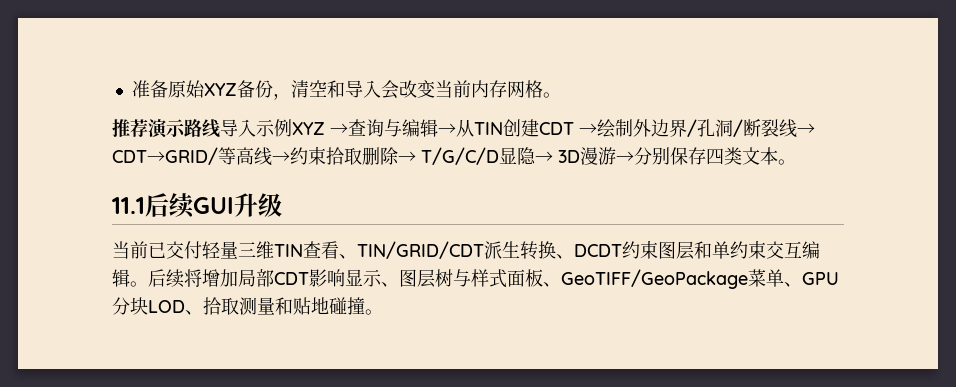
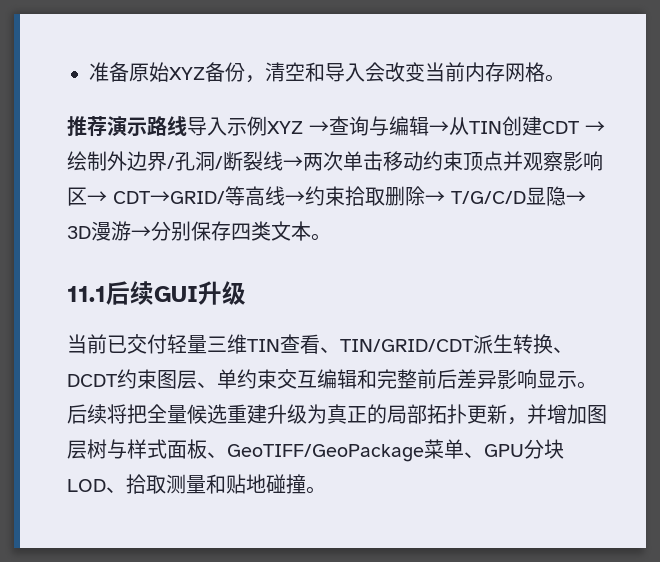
- 推荐演示路线导入示例XYZ →查询与编辑→从TIN创建CDT →绘制外边界/孔洞/断裂线→ CDT→GRID/等高线→约束拾取删除→ T/G/C/D显隐→ 3D漫游→分别保存四类文本。
+ 推荐演示路线导入示例XYZ →查询与编辑→从TIN创建CDT →绘制外边界/孔洞/断裂线→两次单击移动约束顶点并观察影响区→ CDT→GRID/等高线→约束拾取删除→ T/G/C/D显隐→ 3D漫游→分别保存四类文本。
- 当前已交付轻量三维TIN查看、TIN/GRID/CDT派生转换、DCDT约束图层和单约束交互编辑。后续将增加局部CDT影响显示、图层树与样式面板、GeoTIFF/GeoPackage菜单、GPU分块LOD、拾取测量和贴地碰撞。
+ 当前已交付轻量三维TIN查看、TIN/GRID/CDT派生转换、DCDT约束图层、单约束交互编辑和完整前后差异影响显示。后续将把全量候选重建升级为真正的局部拓扑更新，并增加图层树与样式面板、GeoTIFF/GeoPackage菜单、GPU分块LOD、拾取测量和贴地碰撞。

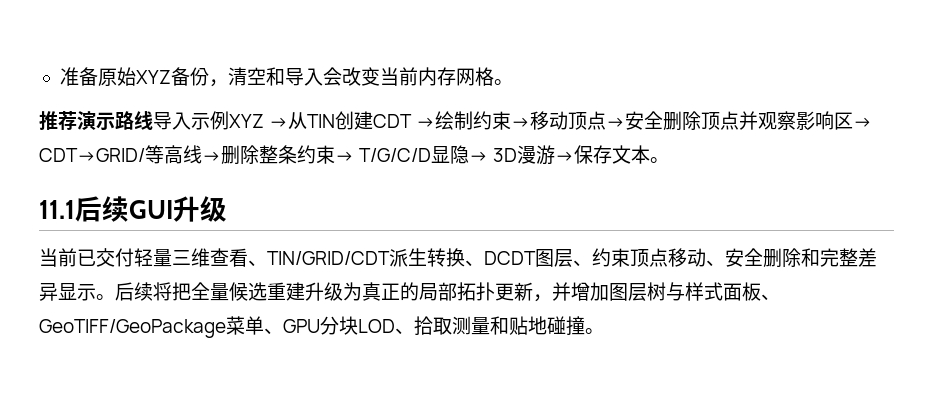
- 推荐演示路线导入示例XYZ →查询与编辑→从TIN创建CDT →绘制外边界/孔洞/断裂线→两次单击移动约束顶点并观察影响区→ CDT→GRID/等高线→约束拾取删除→ T/G/C/D显隐→ 3D漫游→分别保存四类文本。
+ 推荐演示路线导入示例XYZ →从TIN创建CDT →绘制约束→移动顶点→安全删除顶点并观察影响区→ CDT→GRID/等高线→删除整条约束→ T/G/C/D显隐→ 3D漫游→保存文本。
- 当前已交付轻量三维TIN查看、TIN/GRID/CDT派生转换、DCDT约束图层、单约束交互编辑和完整前后差异影响显示。
+ 当前已交付轻量三维查看、TIN/GRID/CDT派生转换、DCDT图层、约束顶点移动、安全删除和完整差异显示。

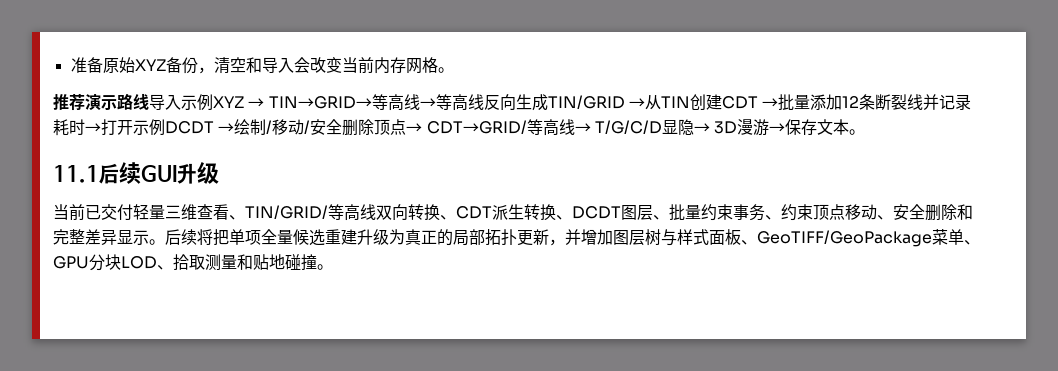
- 推荐演示路线导入示例XYZ →从TIN创建CDT →绘制约束→移动顶点→安全删除顶点并观察影响区→ CDT→GRID/等高线→删除整条约束→ T/G/C/D显隐→ 3D漫游→保存文本。
+ 推荐演示路线导入示例XYZ → TIN→GRID→等高线→等高线反向生成TIN/GRID →从TIN创建CDT →批量添加12条断裂线并记录耗时→打开示例DCDT →绘制/移动/安全删除顶点→ CDT→GRID/等高线→ T/G/C/D显隐→ 3D漫游→保存文本。
- 当前已交付轻量三维查看、TIN/GRID/CDT派生转换、DCDT图层、约束顶点移动、安全删除和完整差异显示。
+ 当前已交付轻量三维查看、TIN/GRID/等高线双向转换、CDT派生转换、DCDT图层、批量约束事务、约束顶点移动、安全删除和完整差异显示。
- 后续将把全量候选重建升级为真正的局部拓扑更新，并增加图层树与样式面板、GeoTIFF/GeoPackage菜单、GPU分块LOD、拾取测量和贴地碰撞。
+ 后续将把单项全量候选重建升级为真正的局部拓扑更新，并增加图层树与样式面板、GeoTIFF/GeoPackage菜单、GPU分块LOD、拾取测量和贴地碰撞。

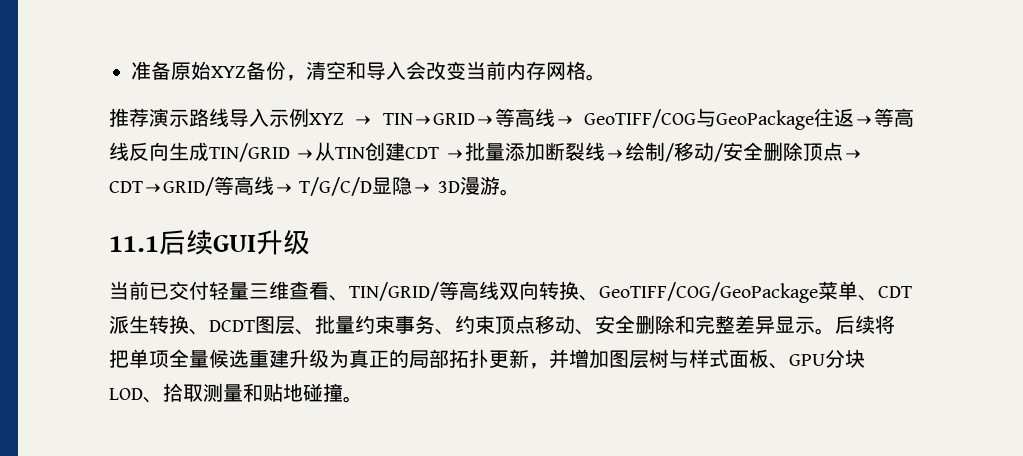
- 推荐演示路线导入示例XYZ → TIN→GRID→等高线→等高线反向生成TIN/GRID →从TIN创建CDT →批量添加12条断裂线并记录耗时→打开示例DCDT →绘制/移动/安全删除顶点→ CDT→GRID/等高线→ T/G/C/D显隐→ 3D漫游→保存文本。
+ 推荐演示路线导入示例XYZ → TIN→GRID→等高线→ GeoTIFF/COG与GeoPackage往返→等高线反向生成TIN/GRID →从TIN创建CDT →批量添加断裂线→绘制/移动/安全删除顶点→ CDT→GRID/等高线→ T/G/C/D显隐→ 3D漫游。
- 当前已交付轻量三维查看、TIN/GRID/等高线双向转换、CDT派生转换、DCDT图层、批量约束事务、约束顶点移动、安全删除和完整差异显示。
+ 当前已交付轻量三维查看、TIN/GRID/等高线双向转换、GeoTIFF/COG/GeoPackage菜单、CDT派生转换、DCDT图层、批量约束事务、约束顶点移动、安全删除和完整差异显示。
- 后续将把单项全量候选重建升级为真正的局部拓扑更新，并增加图层树与样式面板、GeoTIFF/GeoPackage菜单、GPU分块LOD、拾取测量和贴地碰撞。
+ 后续将把单项全量候选重建升级为真正的局部拓扑更新，并增加图层树与样式面板、GPU分块LOD、拾取测量和贴地碰撞。

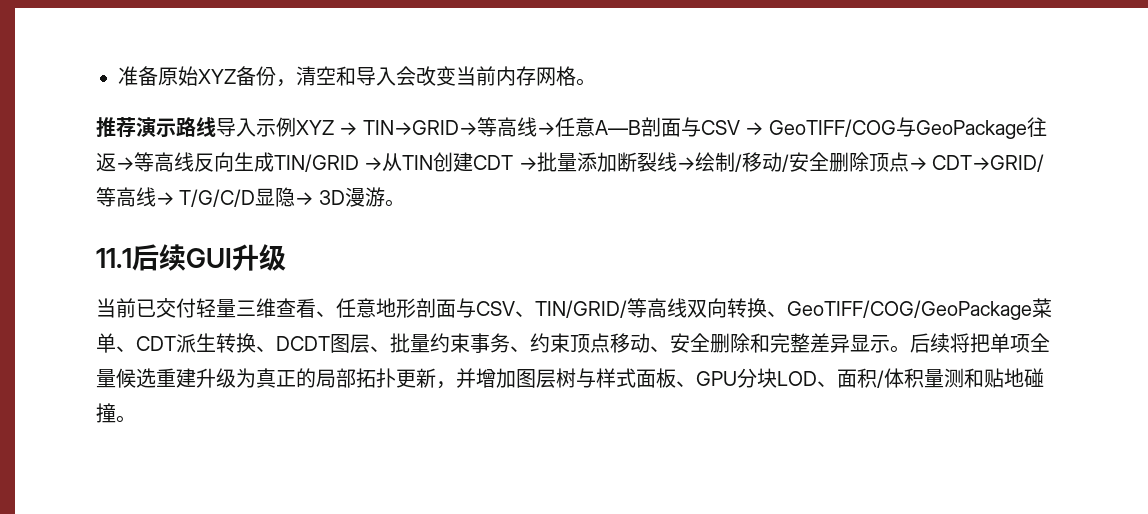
- 推荐演示路线导入示例XYZ → TIN→GRID→等高线→ GeoTIFF/COG与GeoPackage往返→等高线反向生成TIN/GRID →从TIN创建CDT →批量添加断裂线→绘制/移动/安全删除顶点→ CDT→GRID/等高线→ T/G/C/D显隐→ 3D漫游。
+ 推荐演示路线导入示例XYZ → TIN→GRID→等高线→任意A—B剖面与CSV → GeoTIFF/COG与GeoPackage往返→等高线反向生成TIN/GRID →从TIN创建CDT →批量添加断裂线→绘制/移动/安全删除顶点→ CDT→GRID/等高线→ T/G/C/D显隐→ 3D漫游。
- 当前已交付轻量三维查看、TIN/GRID/等高线双向转换、GeoTIFF/COG/GeoPackage菜单、CDT派生转换、DCDT图层、批量约束事务、约束顶点移动、安全删除和完整差异显示。
+ 当前已交付轻量三维查看、任意地形剖面与CSV、TIN/GRID/等高线双向转换、GeoTIFF/COG/GeoPackage菜单、CDT派生转换、DCDT图层、批量约束事务、约束顶点移动、安全删除和完整差异显示。
- 后续将把单项全量候选重建升级为真正的局部拓扑更新，并增加图层树与样式面板、GPU分块LOD、拾取测量和贴地碰撞。
+ 后续将把单项全量候选重建升级为真正的局部拓扑更新，并增加图层树与样式面板、GPU分块LOD、面积/体积量测和贴地碰撞。

